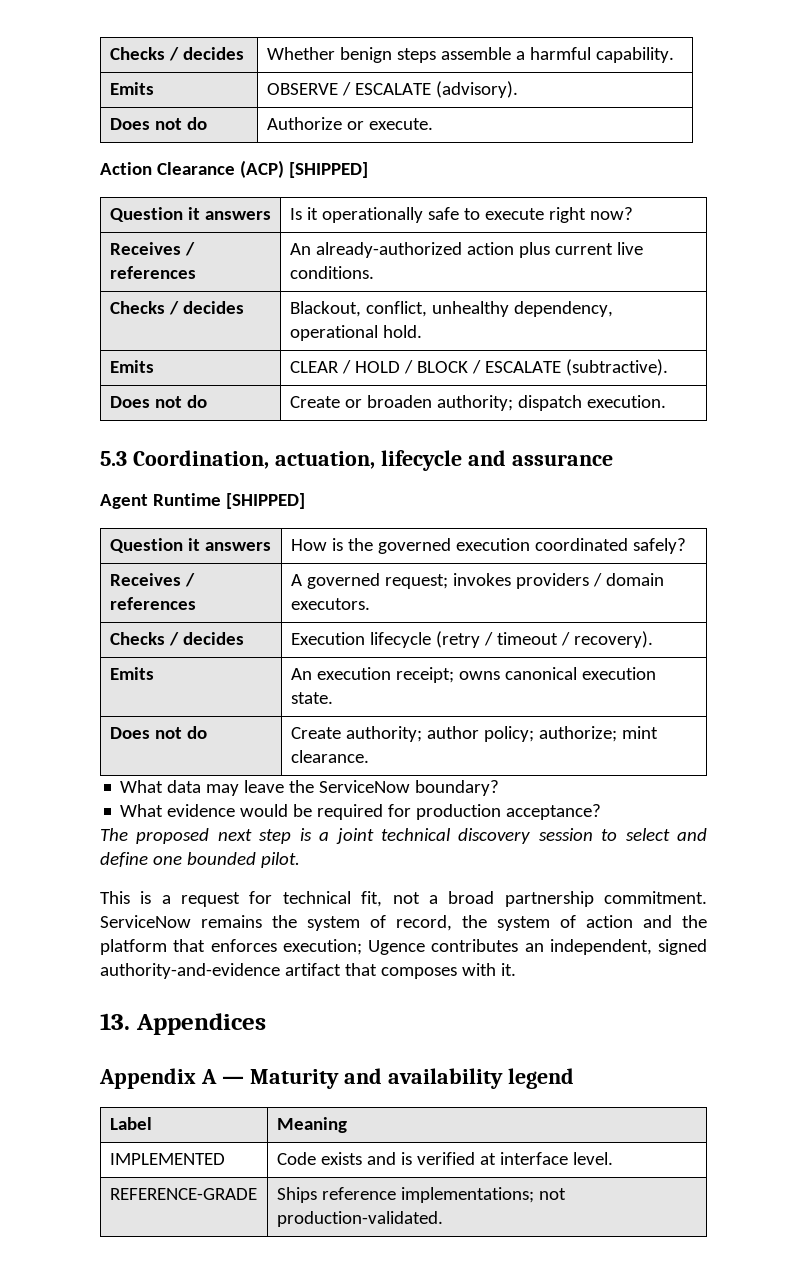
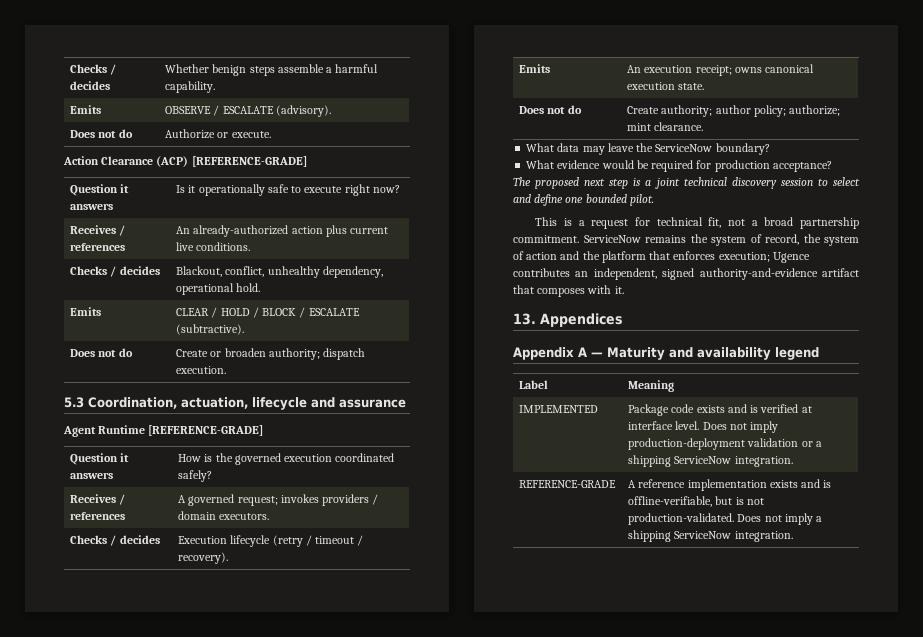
- Action Clearance (ACP) [SHIPPED]
+ Action Clearance (ACP) [REFERENCE-GRADE]
- Agent Runtime [SHIPPED]
+ Agent Runtime [REFERENCE-GRADE]
- IMPLEMENTED | Code exists and is verified at interface level.
- REFERENCE-GRADE | Ships reference implementations; not production-validated.
+ IMPLEMENTED | Package code exists and is verified at interface level. Does not imply production-deployment validation or a shipping ServiceNow integration.
+ REFERENCE-GRADE | A reference implementation exists and is offline-verifiable, but is not production-validated. Does not imply a shipping ServiceNow integration.

